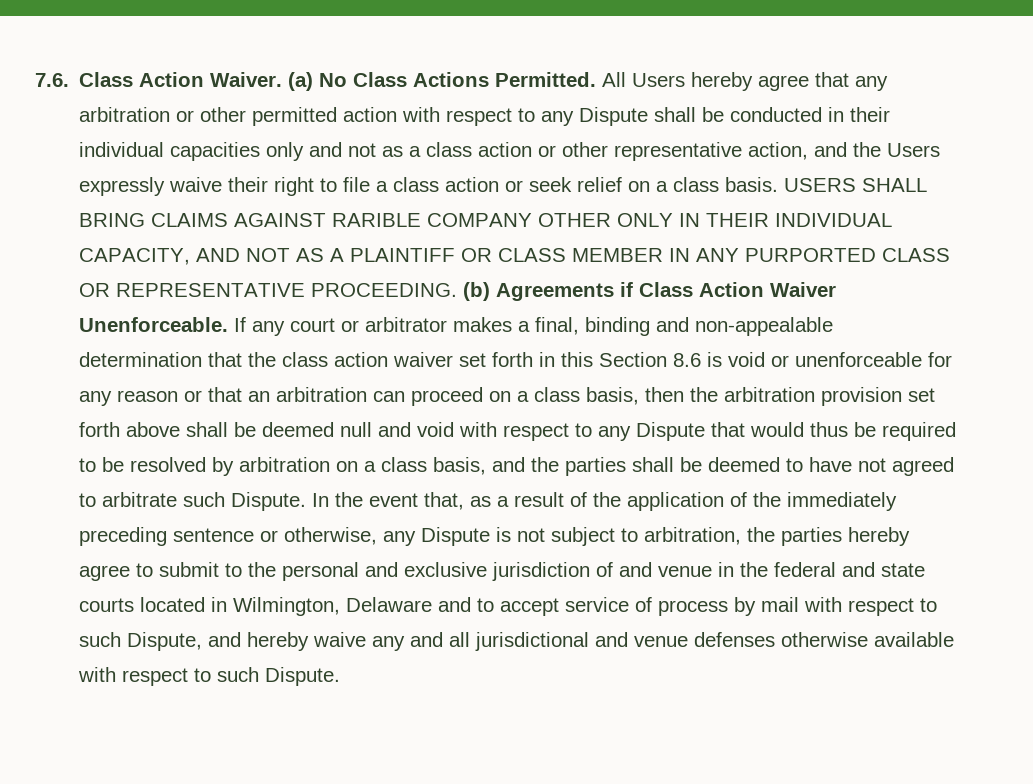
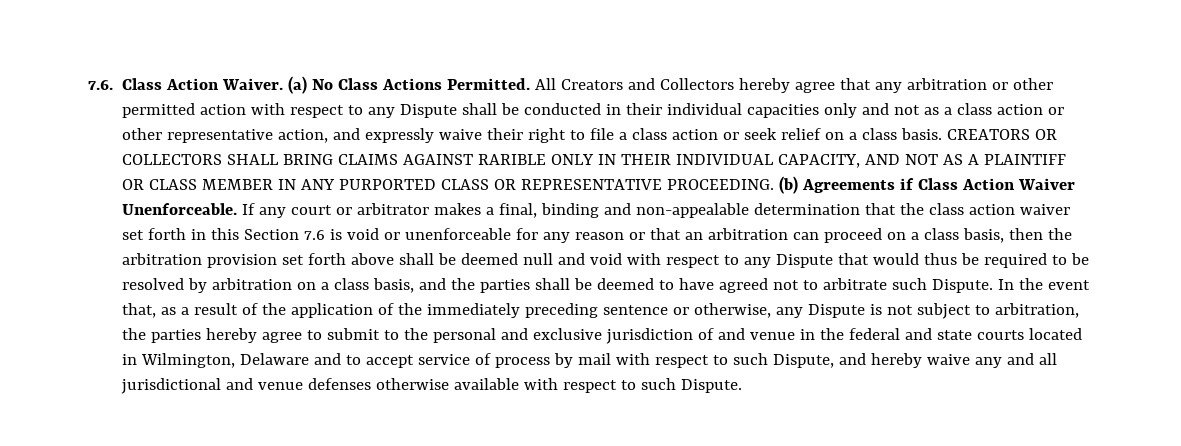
- All Users hereby agree that any arbitration or other permitted action with respect to any Dispute shall be conducted in their individual capacities only and not as a class action or other representative action, and the Users expressly waive their right to file a class action or seek relief on a class basis.
+ All Creators and Collectors hereby agree that any arbitration or other permitted action with respect to any Dispute shall be conducted in their individual capacities only and not as a class action or other representative action, and expressly waive their right to file a class action or seek relief on a class basis.
- USERS SHALL BRING CLAIMS AGAINST RARIBLE COMPANY OTHER ONLY IN THEIR INDIVIDUAL CAPACITY, AND NOT AS A PLAINTIFF OR CLASS MEMBER IN ANY PURPORTED CLASS OR REPRESENTATIVE PROCEEDING.
+ CREATORS OR COLLECTORS SHALL BRING CLAIMS AGAINST RARIBLE ONLY IN THEIR INDIVIDUAL CAPACITY, AND NOT AS A PLAINTIFF OR CLASS MEMBER IN ANY PURPORTED CLASS OR REPRESENTATIVE PROCEEDING.
- If any court or arbitrator makes a final, binding and non-appealable determination that the class action waiver set forth in this Section 8.6 is void or unenforceable for any reason or that an arbitration can proceed on a class basis, then the arbitration provision set forth above shall be deemed null and void with respect to any Dispute that would thus be required to be resolved by arbitration on a class basis, and the parties shall be deemed to have not agreed to arbitrate such Dispute.
+ If any court or arbitrator makes a final, binding and non-appealable determination that the class action waiver set forth in this Section 7.6 is void or unenforceable for any reason or that an arbitration can proceed on a class basis, then the arbitration provision set forth above shall be deemed null and void with respect to any Dispute that would thus be required to be resolved by arbitration on a class basis, and the parties shall be deemed to have agreed not to arbitrate such Dispute.

